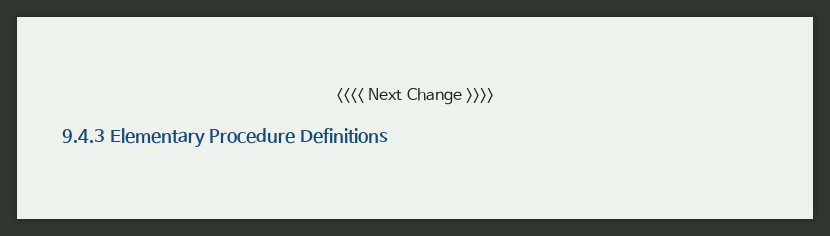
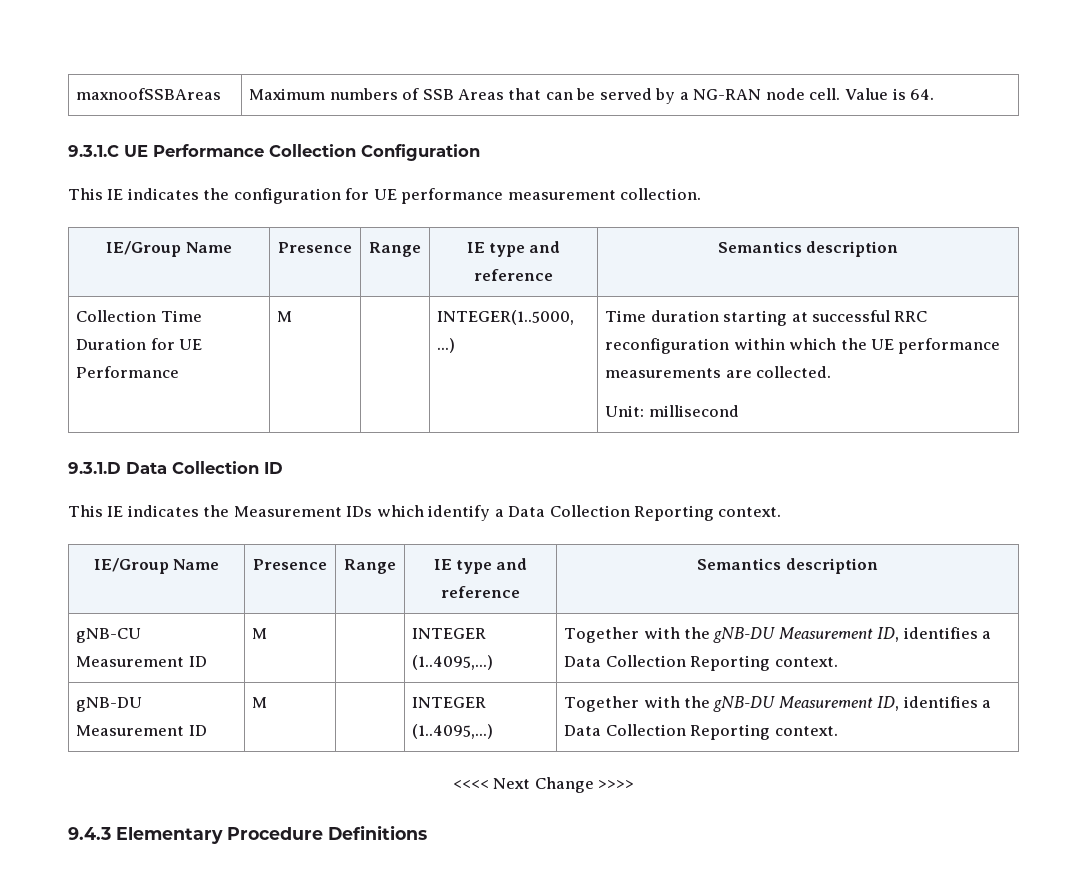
+ maxnoofSSBAreas | Maximum numbers of SSB Areas that can be served by a NG-RAN node cell. Value is 64.
+ 9.3.1.C UE Performance Collection Configuration
+ This IE indicates the configuration for UE performance measurement collection.
+ IE/Group Name | Presence | Range | IE type and reference | Semantics description
+ Collection Time Duration for UE Performance | M | | INTEGER(1..5000, ...) | Time duration starting at successful RRC reconfiguration within which the UE performance measurements are collected.
+ Unit: millisecond
+ 9.3.1.D Data Collection ID
+ This IE indicates the Measurement IDs which identify a Data Collection Reporting context.
+ IE/Group Name | Presence | Range | IE type and reference | Semantics description
+ gNB-CU Measurement ID | M | | INTEGER (1..4095,...) | Together with the gNB-DU Measurement ID, identifies a Data Collection Reporting context.
+ gNB-DU Measurement ID | M | | INTEGER (1..4095,...) | Together with the gNB-DU Measurement ID, identifies a Data Collection Reporting context.

